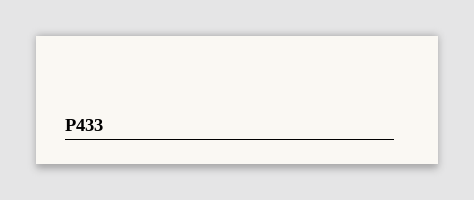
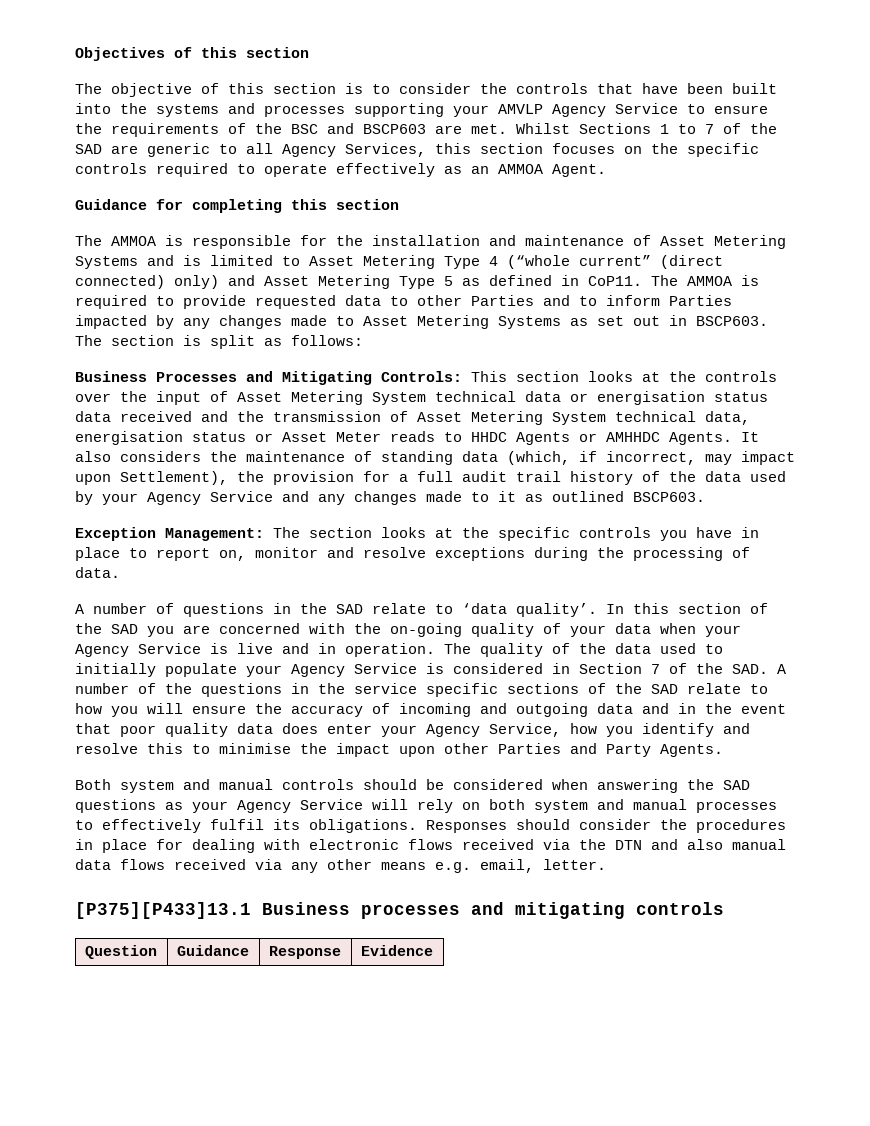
- P433
+ Objectives of this section
+ The objective of this section is to consider the controls that have been built into the systems and processes supporting your AMVLP Agency Service to ensure the requirements of the BSC and BSCP603 are met. Whilst Sections 1 to 7 of the SAD are generic to all Agency Services, this section focuses on the specific controls required to operate effectively as an AMMOA Agent.
+ Guidance for completing this section
+ The AMMOA is responsible for the installation and maintenance of Asset Metering Systems and is limited to Asset Metering Type 4 (“whole current” (direct connected) only) and Asset Metering Type 5 as defined in CoP11. The AMMOA is required to provide requested data to other Parties and to inform Parties impacted by any changes made to Asset Metering Systems as set out in BSCP603. The section is split as follows:
+ Business Processes and Mitigating Controls: This section looks at the controls over the input of Asset Metering System technical data or energisation status data received and the transmission of Asset Metering System technical data, energisation status or Asset Meter reads to HHDC Agents or AMHHDC Agents. It also considers the maintenance of standing data (which, if incorrect, may impact upon Settlement), the provision for a full audit trail history of the data used by your Agency Service and any changes made to it as outlined BSCP603.
+ Exception Management: The section looks at the specific controls you have in place to report on, monitor and resolve exceptions during the processing of data.
+ A number of questions in the SAD relate to ‘data quality’. In this section of the SAD you are concerned with the on-going quality of your data when your Agency Service is live and in operation. The quality of the data used to initially populate your Agency Service is considered in Section 7 of the SAD. A number of the questions in the service specific sections of the SAD relate to how you will ensure the accuracy of incoming and outgoing data and in the event that poor quality data does enter your Agency Service, how you identify and resolve this to minimise the impact upon other Parties and Party Agents.
+ Both system and manual controls should be considered when answering the SAD questions as your Agency Service will rely on both system and manual processes to effectively fulfil its obligations. Responses should consider the procedures in place for dealing with electronic flows received via the DTN and also manual data flows received via any other means e.g. email, letter.
+ [P375][P433]13.1 Business processes and mitigating controls
+ Question | Guidance | Response | Evidence

